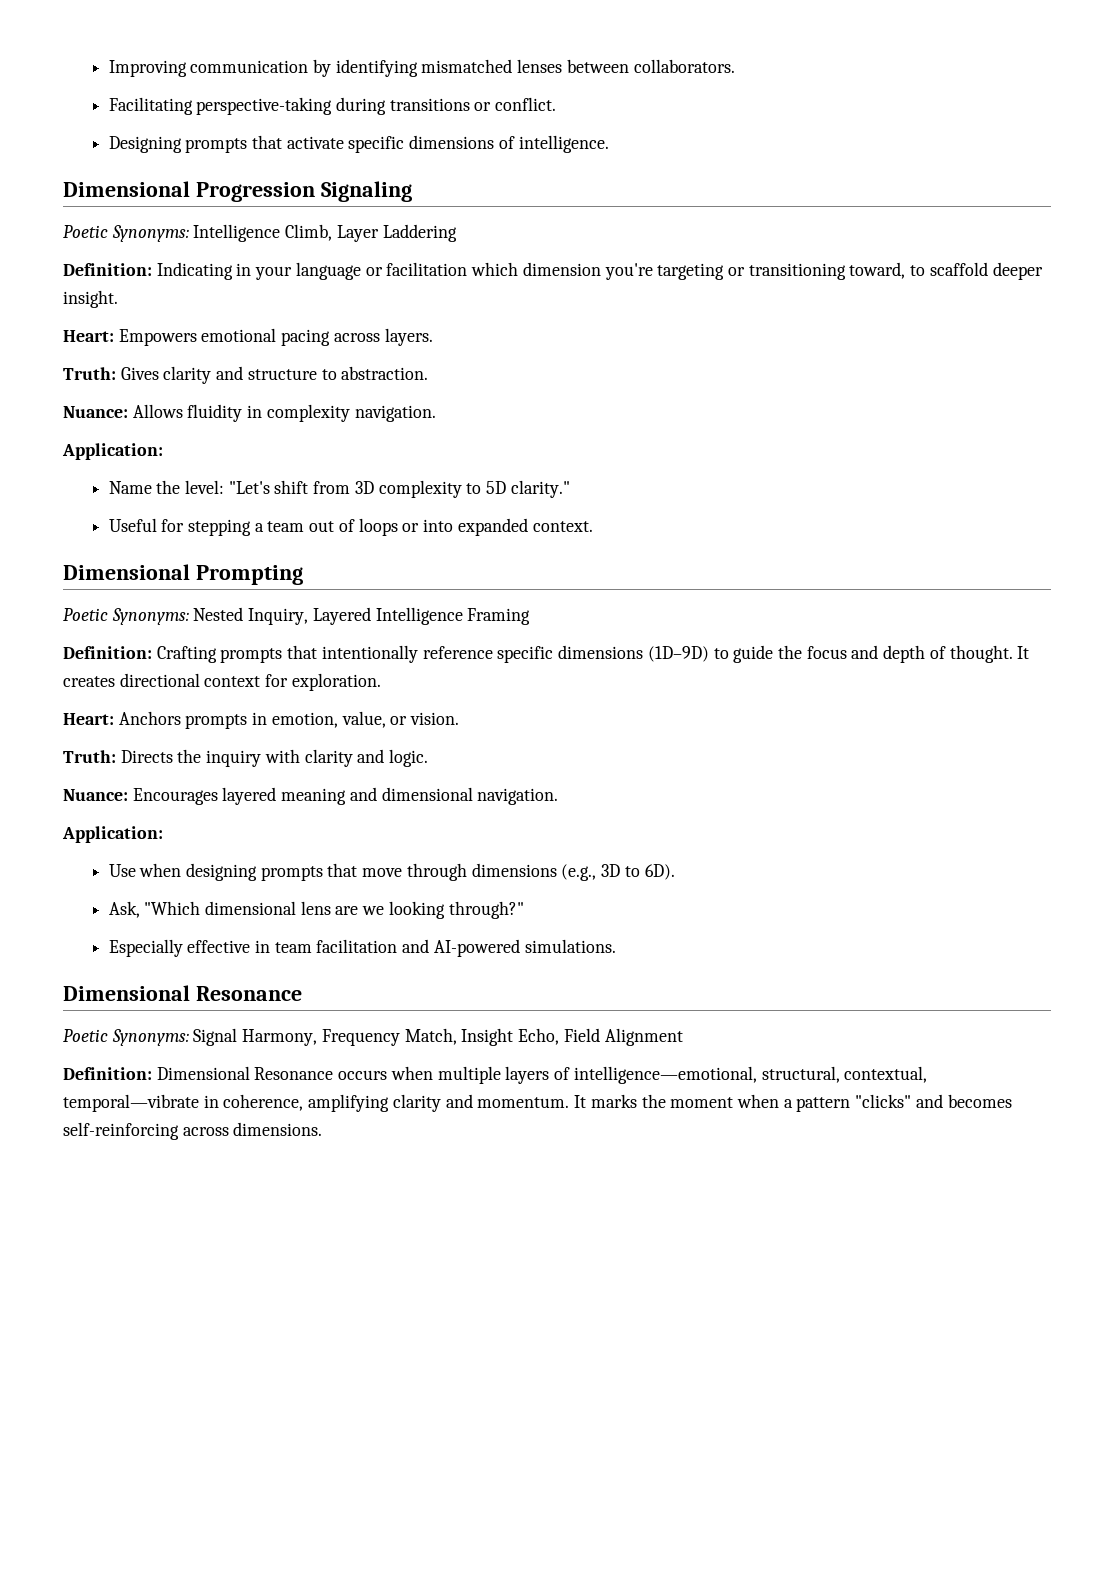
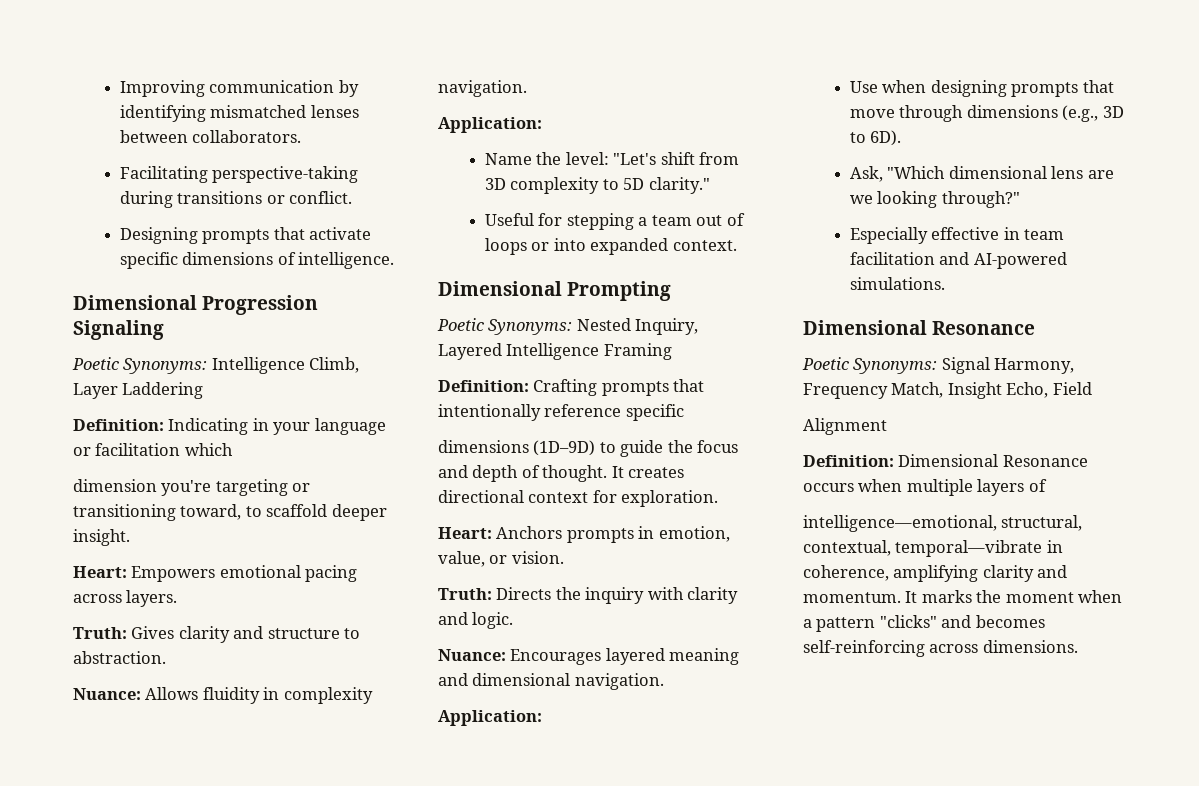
- Definition: Indicating in your language or facilitation which dimension you're targeting or transitioning toward, to scaffold deeper insight.
+ Definition: Indicating in your language or facilitation which
+ dimension you're targeting or transitioning toward, to scaffold deeper insight.
- Definition: Crafting prompts that intentionally reference specific dimensions (1D–9D) to guide the focus and depth of thought.
+ Definition: Crafting prompts that intentionally reference specific
+ dimensions (1D–9D) to guide the focus and depth of thought.
- Poetic Synonyms: Signal Harmony, Frequency Match, Insight Echo, Field Alignment
+ Poetic Synonyms: Signal Harmony, Frequency Match, Insight Echo, Field
+ Alignment
- Definition: Dimensional Resonance occurs when multiple layers of intelligence—emotional, structural, contextual, temporal—vibrate in coherence, amplifying clarity and momentum.
+ Definition: Dimensional Resonance occurs when multiple layers of
+ intelligence—emotional, structural, contextual, temporal—vibrate in coherence, amplifying clarity and momentum.

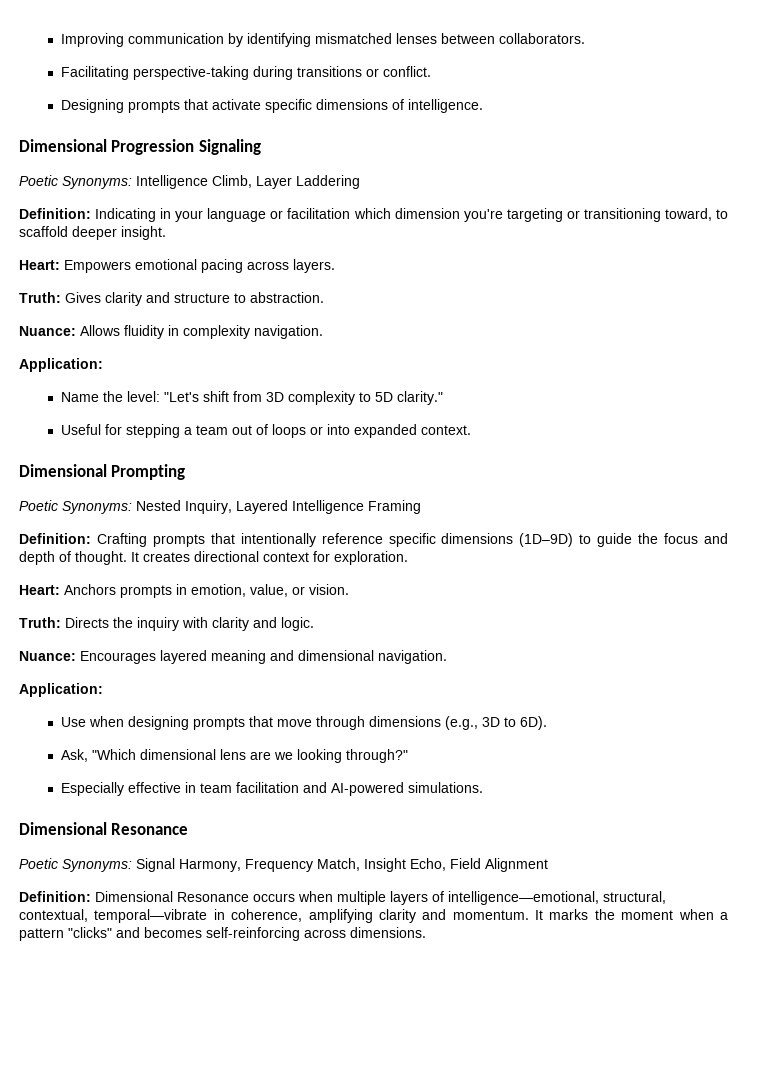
- Definition: Indicating in your language or facilitation which
- dimension you're targeting or transitioning toward, to scaffold deeper insight.
+ Definition: Indicating in your language or facilitation which dimension you're targeting or transitioning toward, to scaffold deeper insight.
- Definition: Crafting prompts that intentionally reference specific
- dimensions (1D–9D) to guide the focus and depth of thought.
+ Definition: Crafting prompts that intentionally reference specific dimensions (1D–9D) to guide the focus and depth of thought.
- Poetic Synonyms: Signal Harmony, Frequency Match, Insight Echo, Field
- Alignment
+ Poetic Synonyms: Signal Harmony, Frequency Match, Insight Echo, Field Alignment
- Definition: Dimensional Resonance occurs when multiple layers of
- intelligence—emotional, structural, contextual, temporal—vibrate in coherence, amplifying clarity and momentum.
+ Definition: Dimensional Resonance occurs when multiple layers of intelligence—emotional, structural, contextual, temporal—vibrate in coherence, amplifying clarity and momentum.

